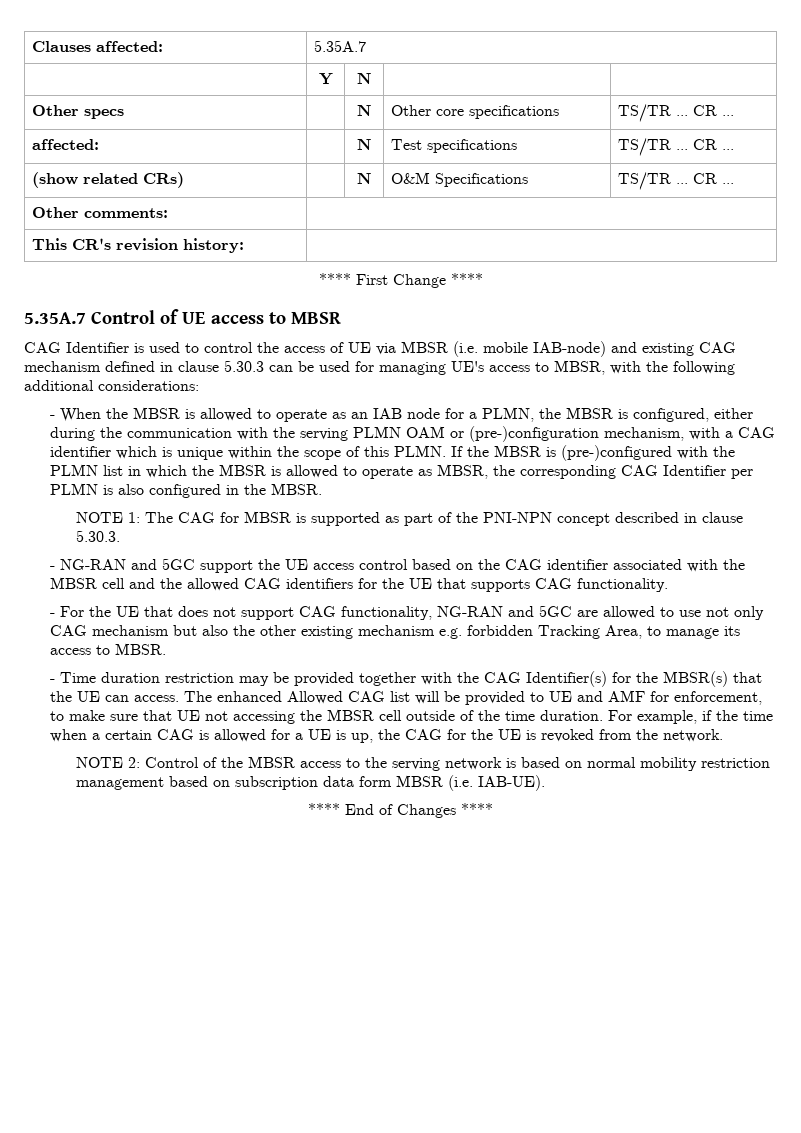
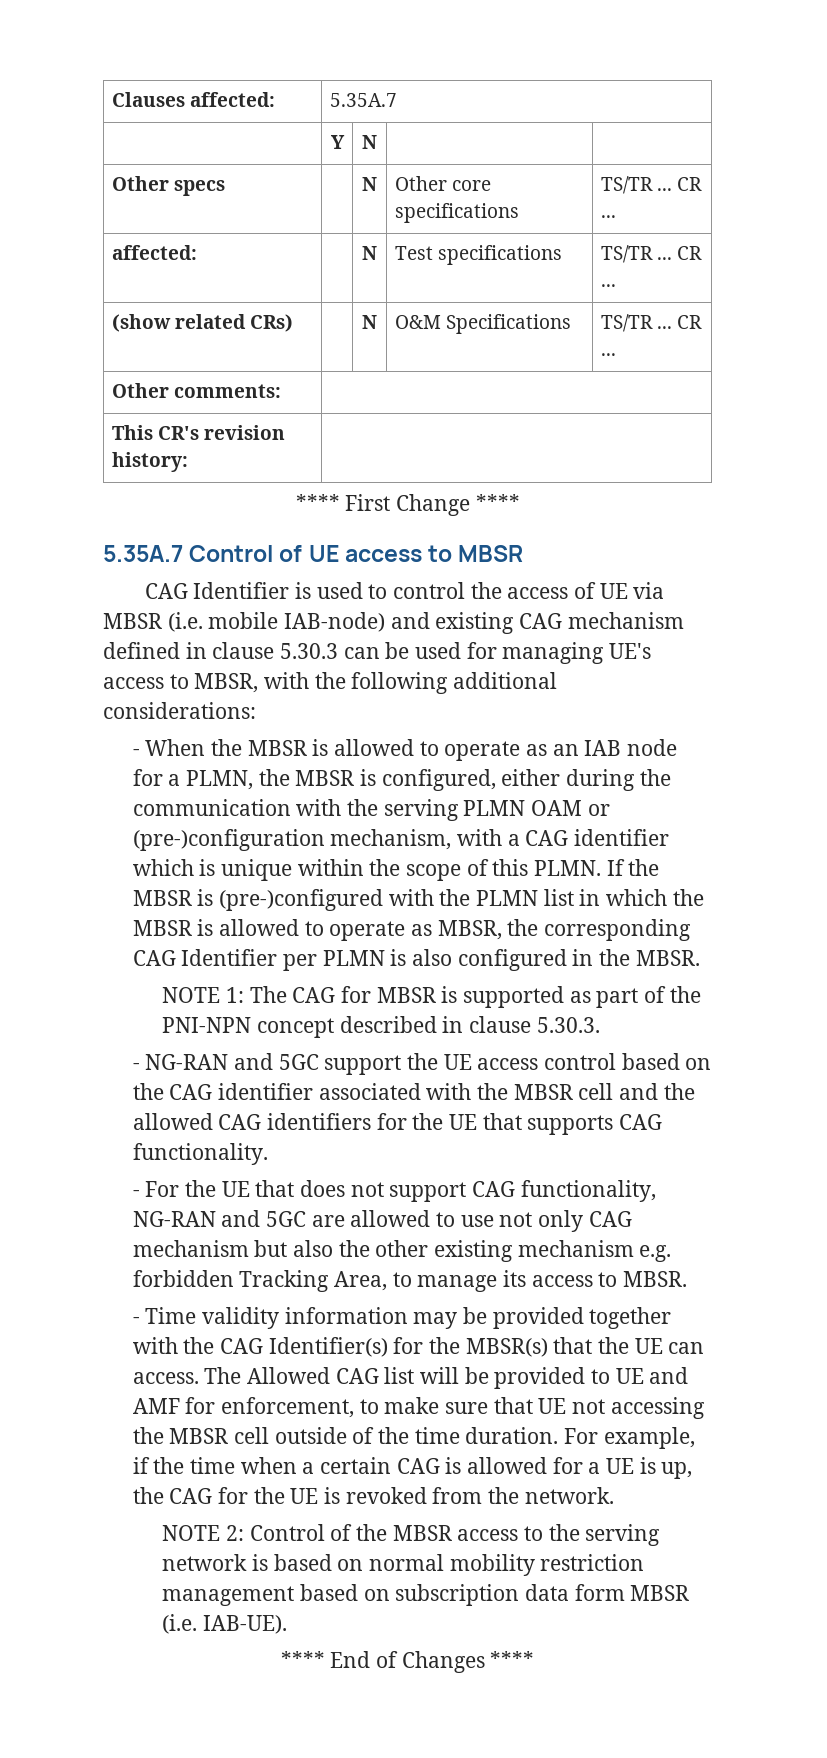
- - Time duration restriction may be provided together with the CAG Identifier(s) for the MBSR(s) that the UE can access.
+ - Time validity information may be provided together with the CAG Identifier(s) for the MBSR(s) that the UE can access.
- The enhanced Allowed CAG list will be provided to UE and AMF for enforcement, to make sure that UE not accessing the MBSR cell outside of the time duration.
+ The Allowed CAG list will be provided to UE and AMF for enforcement, to make sure that UE not accessing the MBSR cell outside of the time duration.

